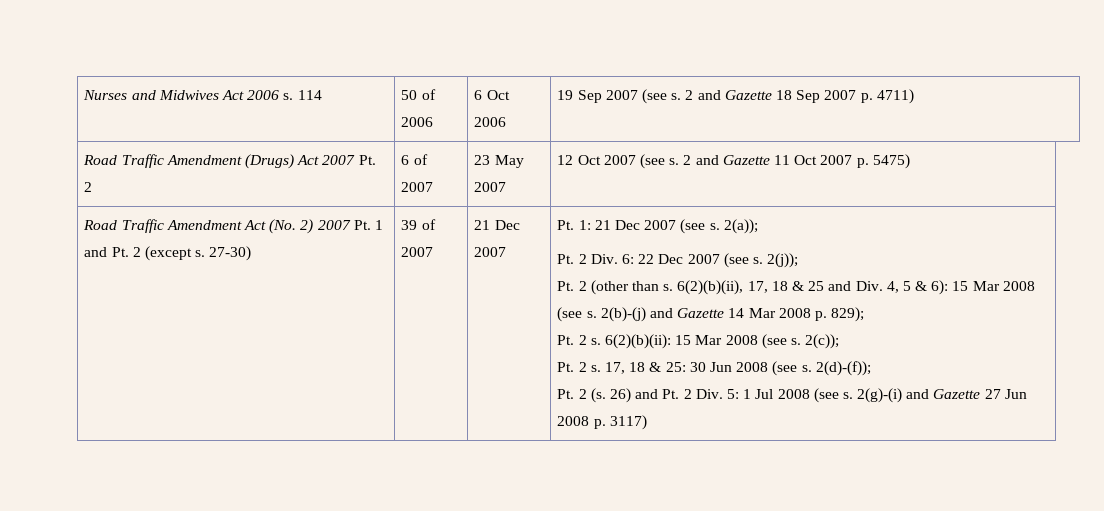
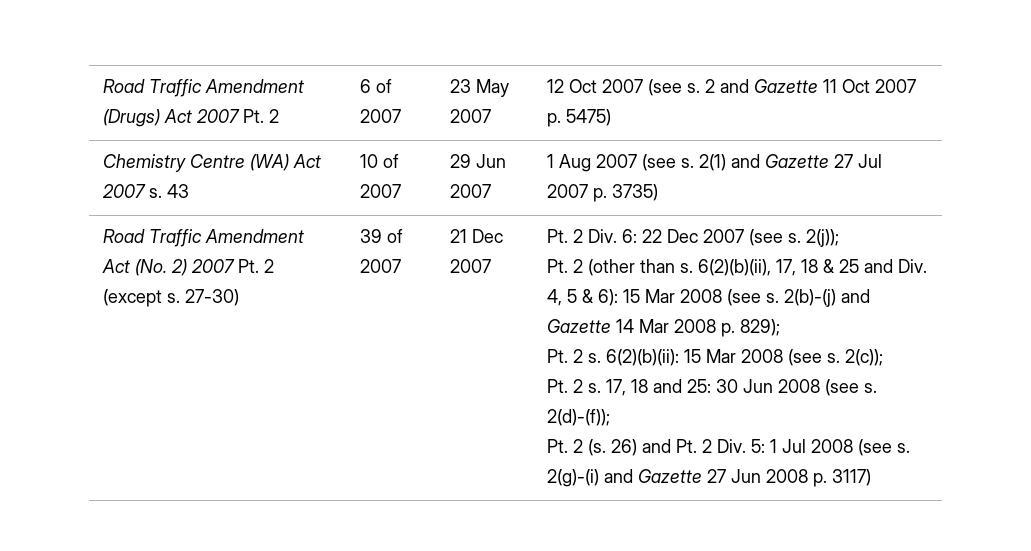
- Nurses and Midwives Act 2006 s. 114 | 50 of 2006 | 6 Oct 2006 | 19 Sep 2007 (see s. 2 and Gazette 18 Sep 2007 p. 4711)
+ Chemistry Centre (WA) Act 2007 s. 43 | 10 of 2007 | 29 Jun 2007 | 1 Aug 2007 (see s. 2(1) and Gazette 27 Jul 2007 p. 3735)
- Road Traffic Amendment Act (No. 2) 2007 Pt. 1 and Pt. 2 (except s.
+ Road Traffic Amendment Act (No. 2) 2007 Pt. 2 (except s.
- Pt. 1: 21 Dec 2007 (see s. 2(a));
- 17, 18 & 25: 30 Jun 2008 (see s.
+ 17, 18 and 25: 30 Jun 2008 (see s.

